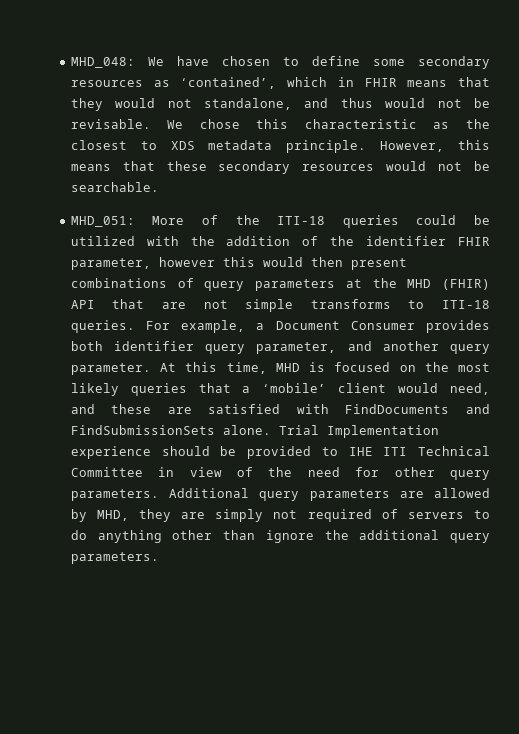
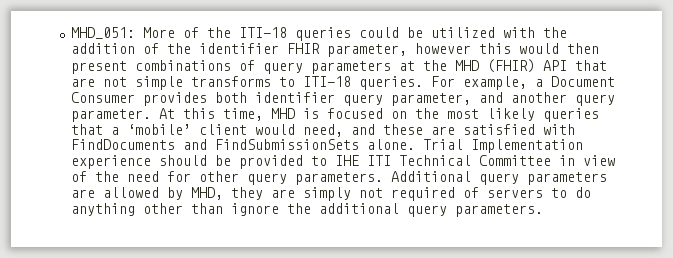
- MHD_048: We have chosen to define some secondary resources as ‘contained’, which in FHIR means that they would not standalone, and thus would not be revisable. We chose this characteristic as the closest to XDS metadata principle. However, this means that these secondary resources would not be searchable.

